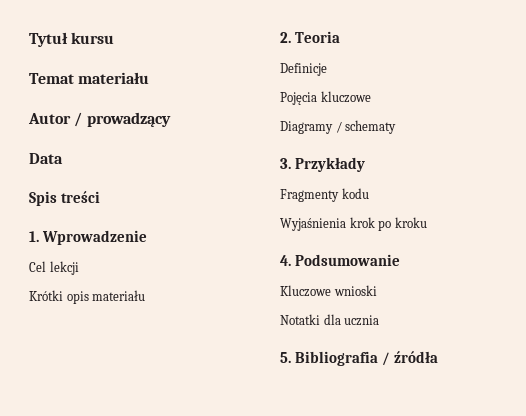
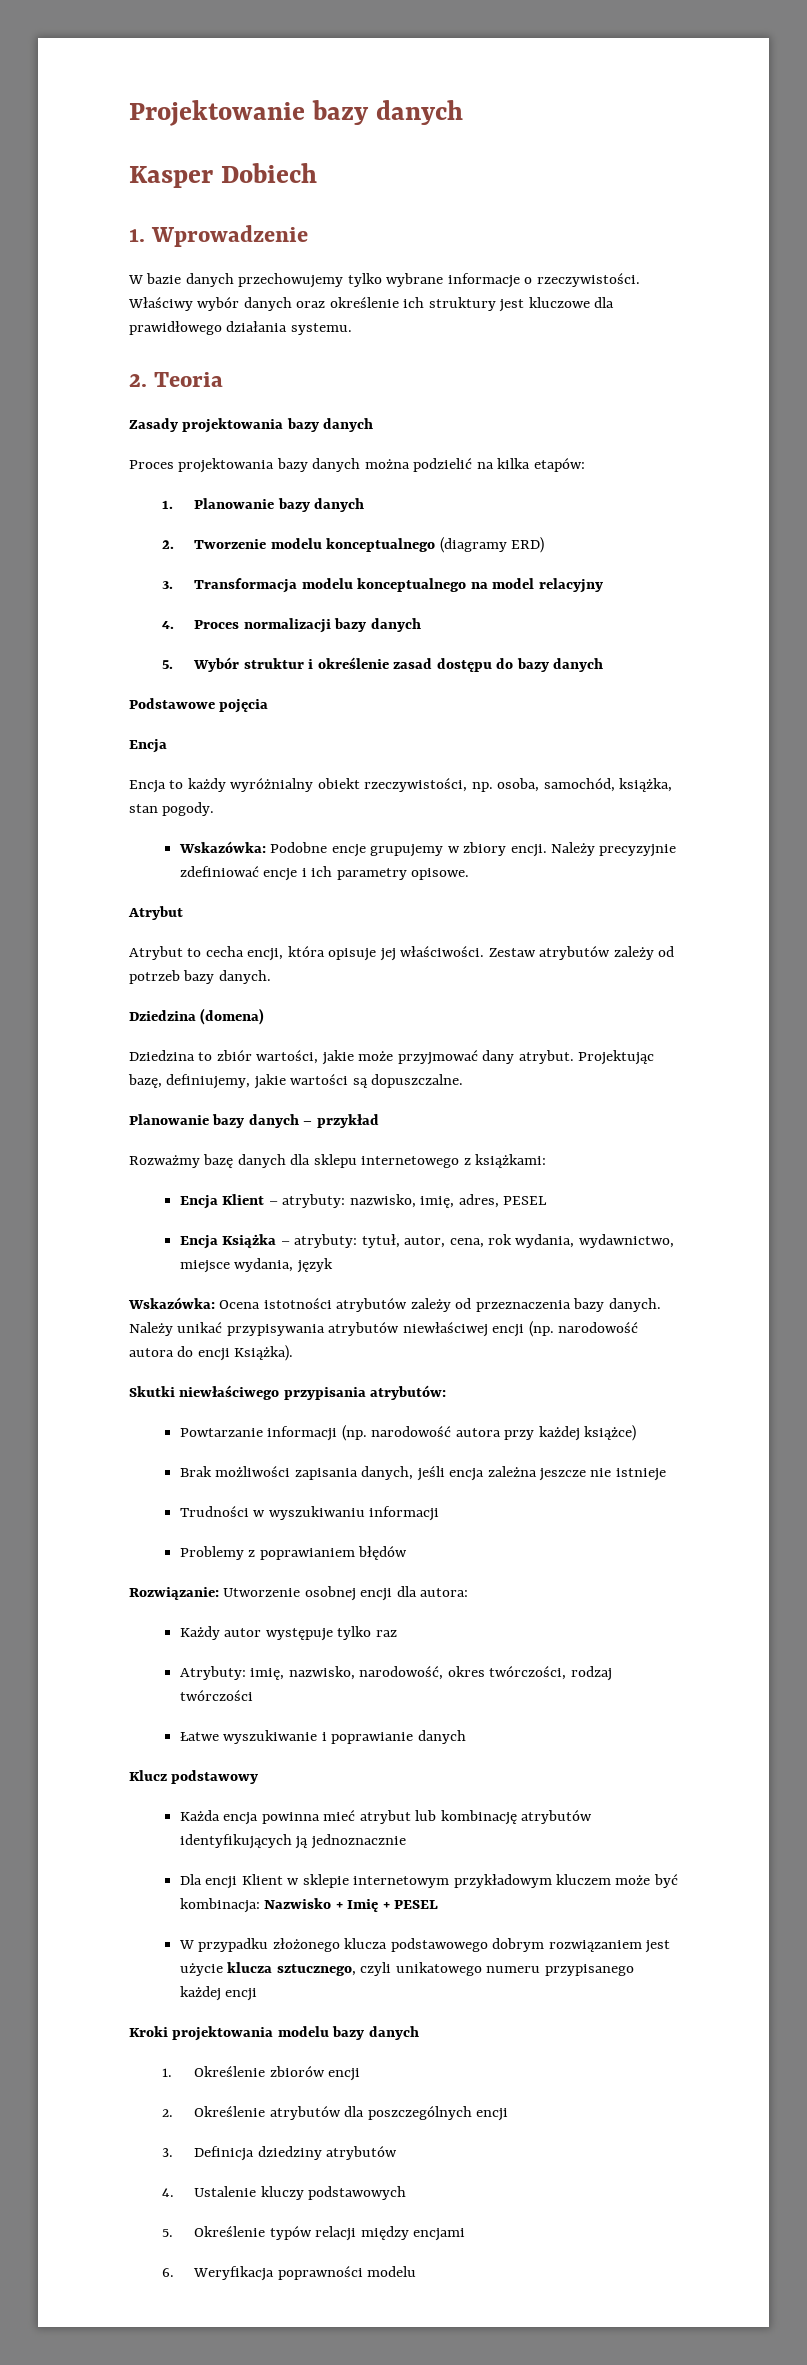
- Tytuł kursu
- Temat materiału
- Autor / prowadzący
- Data
- Spis treści
+ Projektowanie bazy danych
+ Kasper Dobiech
  1. Wprowadzenie
- Cel lekcji
- Krótki opis materiału
+ W bazie danych przechowujemy tylko wybrane informacje o rzeczywistości. Właściwy wybór danych oraz określenie ich struktury jest kluczowe dla prawidłowego działania systemu.
  2. Teoria
- Definicje
- Pojęcia kluczowe
- Diagramy / schematy
- 3. Przykłady
- Fragmenty kodu
- Wyjaśnienia krok po kroku
- 4. Podsumowanie
- Kluczowe wnioski
- Notatki dla ucznia
- 5. Bibliografia / źródła
+ Zasady projektowania bazy danych
+ Proces projektowania bazy danych można podzielić na kilka etapów:
+ 1. Planowanie bazy danych
+ 2. Tworzenie modelu konceptualnego (diagramy ERD)
+ 3. Transformacja modelu konceptualnego na model relacyjny
+ 4. Proces normalizacji bazy danych
+ 5. Wybór struktur i określenie zasad dostępu do bazy danych
+ Podstawowe pojęcia
+ Encja
+ Encja to każdy wyróżnialny obiekt rzeczywistości, np. osoba, samochód, książka, stan pogody.
+ Wskazówka: Podobne encje grupujemy w zbiory encji. Należy precyzyjnie zdefiniować encje i ich parametry opisowe.
+ Atrybut
+ Atrybut to cecha encji, która opisuje jej właściwości. Zestaw atrybutów zależy od potrzeb bazy danych.
+ Dziedzina (domena)
+ Dziedzina to zbiór wartości, jakie może przyjmować dany atrybut. Projektując bazę, definiujemy, jakie wartości są dopuszczalne.
+ Planowanie bazy danych – przykład
+ Rozważmy bazę danych dla sklepu internetowego z książkami:
+ Encja Klient – atrybuty: nazwisko, imię, adres, PESEL
+ Encja Książka – atrybuty: tytuł, autor, cena, rok wydania, wydawnictwo, miejsce wydania, język
+ Wskazówka: Ocena istotności atrybutów zależy od przeznaczenia bazy danych. Należy unikać przypisywania atrybutów niewłaściwej encji (np. narodowość autora do encji Książka).
+ Skutki niewłaściwego przypisania atrybutów:
+ Powtarzanie informacji (np. narodowość autora przy każdej książce)
+ Brak możliwości zapisania danych, jeśli encja zależna jeszcze nie istnieje
+ Trudności w wyszukiwaniu informacji
+ Problemy z poprawianiem błędów
+ Rozwiązanie: Utworzenie osobnej encji dla autora:
+ Każdy autor występuje tylko raz
+ Atrybuty: imię, nazwisko, narodowość, okres twórczości, rodzaj twórczości
+ Łatwe wyszukiwanie i poprawianie danych
+ Klucz podstawowy
+ Każda encja powinna mieć atrybut lub kombinację atrybutów identyfikujących ją jednoznacznie
+ Dla encji Klient w sklepie internetowym przykładowym kluczem może być kombinacja: Nazwisko + Imię + PESEL
+ W przypadku złożonego klucza podstawowego dobrym rozwiązaniem jest użycie klucza sztucznego, czyli unikatowego numeru przypisanego każdej encji
+ Kroki projektowania modelu bazy danych
+ 1. Określenie zbiorów encji
+ 2. Określenie atrybutów dla poszczególnych encji
+ 3. Definicja dziedziny atrybutów
+ 4. Ustalenie kluczy podstawowych
+ 5. Określenie typów relacji między encjami
+ 6. Weryfikacja poprawności modelu

